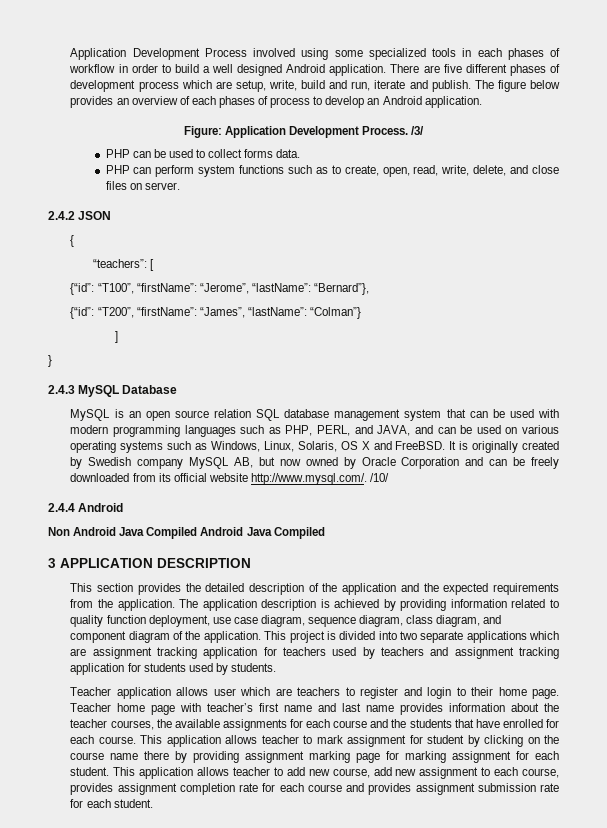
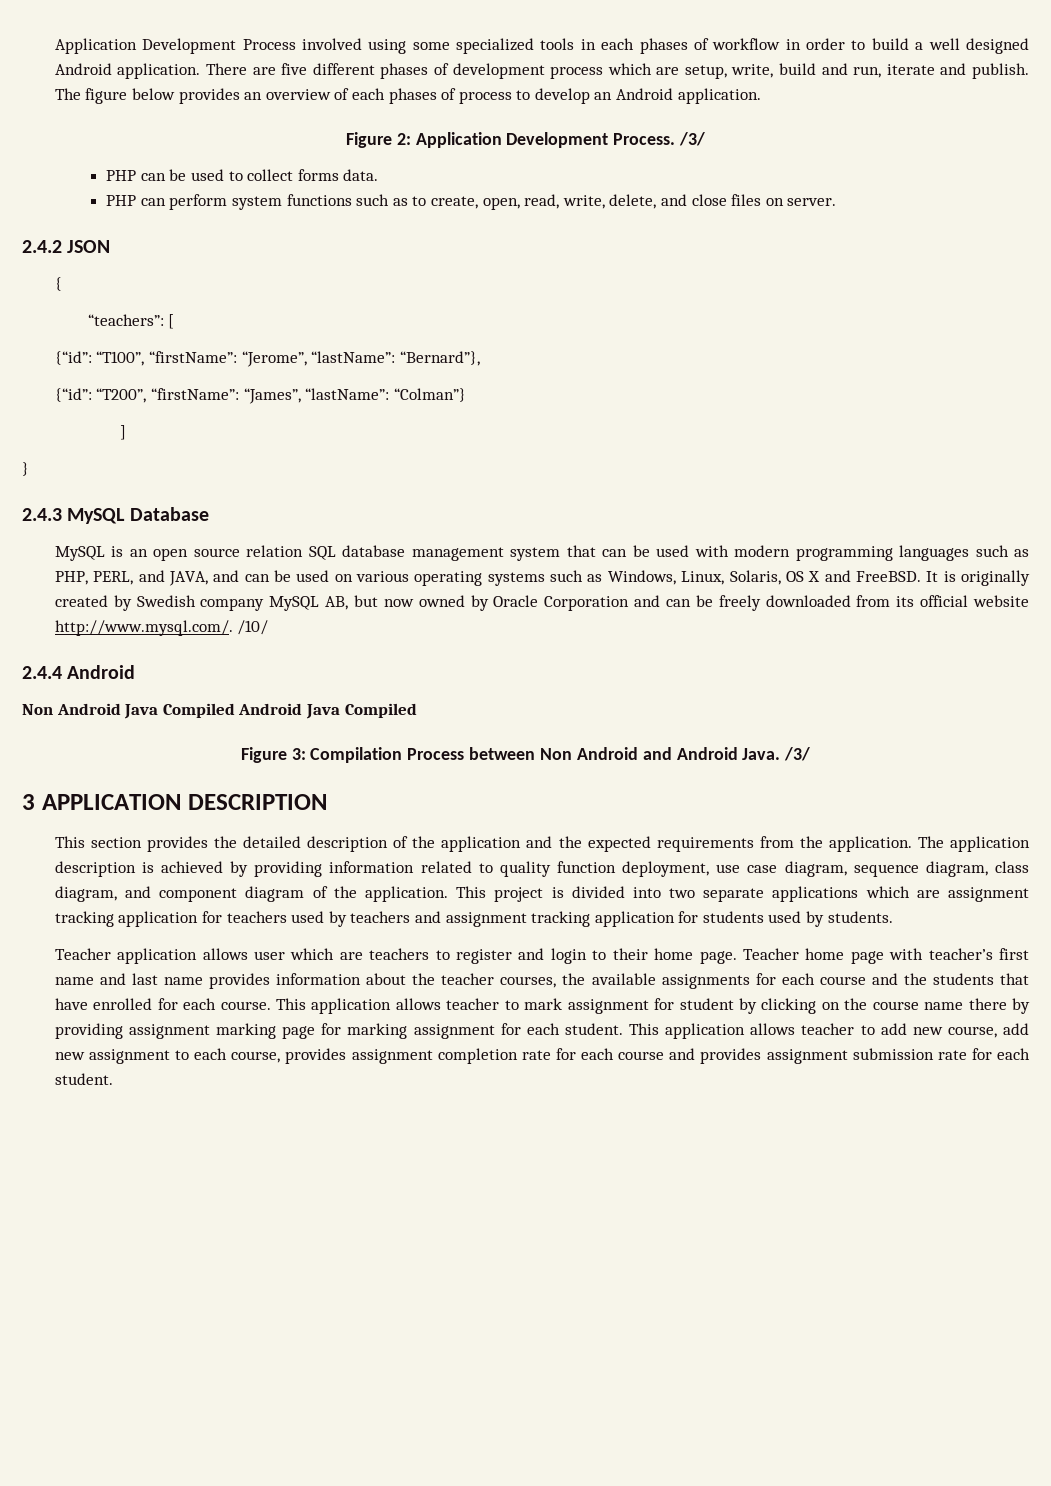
- Figure: Application Development Process.
+ Figure 2: Application Development Process.
+ Figure 3: Compilation Process between Non Android and Android Java. /3/

